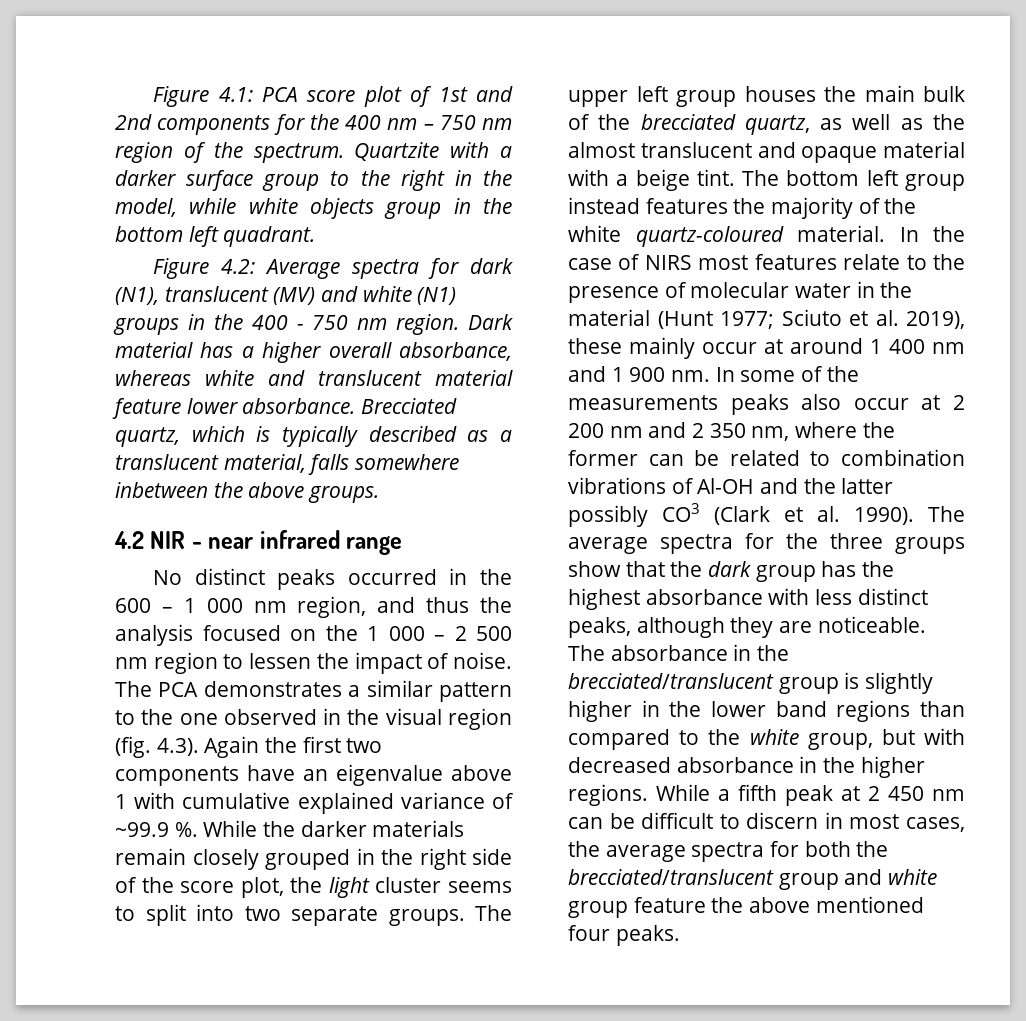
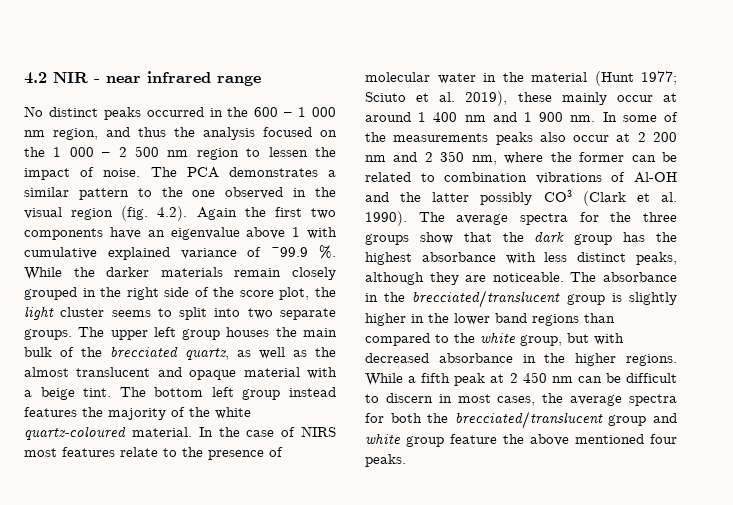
- Figure 4.1: PCA score plot of 1st and 2nd components for the 400 nm – 750 nm region of the spectrum. Quartzite with a darker surface group to the right in the model, while white objects group in the bottom left quadrant.
- Figure 4.2: Average spectra for dark (N1), translucent (MV) and white (N1) groups in the 400 - 750 nm region. Dark material has a higher overall absorbance, whereas white and translucent material feature lower absorbance. Brecciated quartz, which is typically described as a translucent material, falls somewhere inbetween the above groups.
- The PCA demonstrates a similar pattern to the one observed in the visual region (fig. 4.3). Again the first two components have an eigenvalue above 1 with cumulative explained variance of ~99.9 %.
+ The PCA demonstrates a similar pattern to the one observed in the visual region (fig. 4.2). Again the first two components have an eigenvalue above 1 with cumulative explained variance of ~99.9 %.

